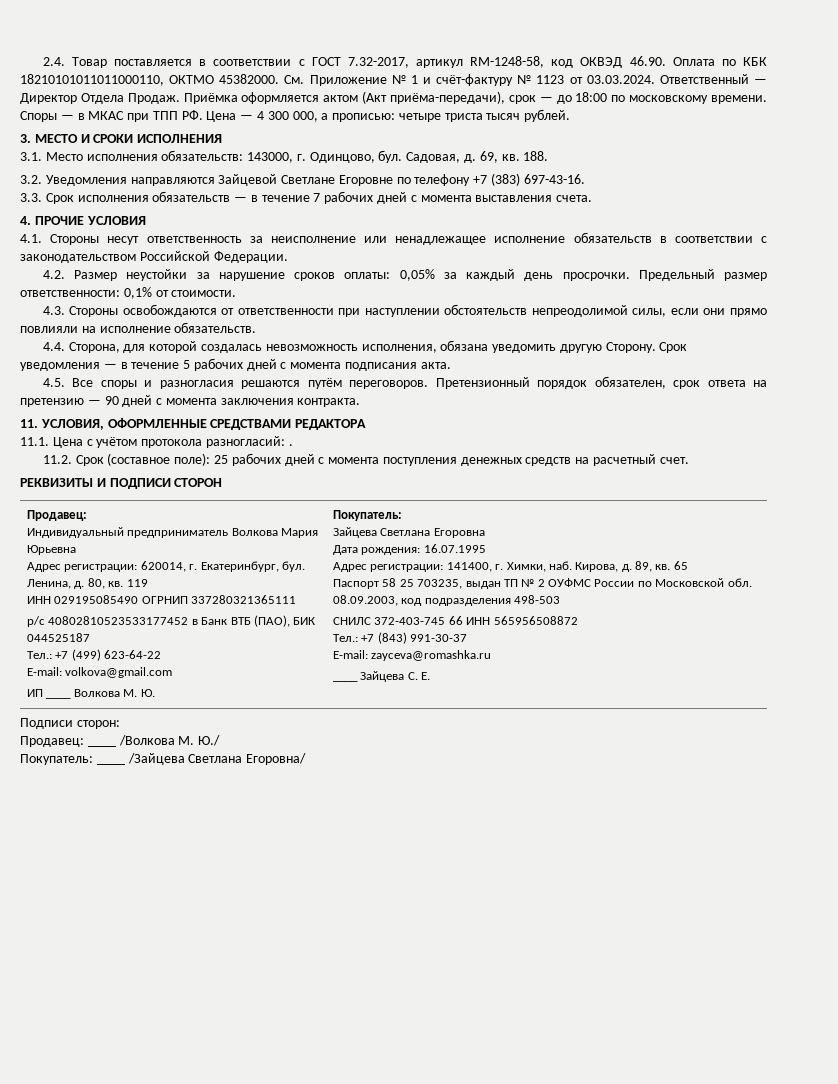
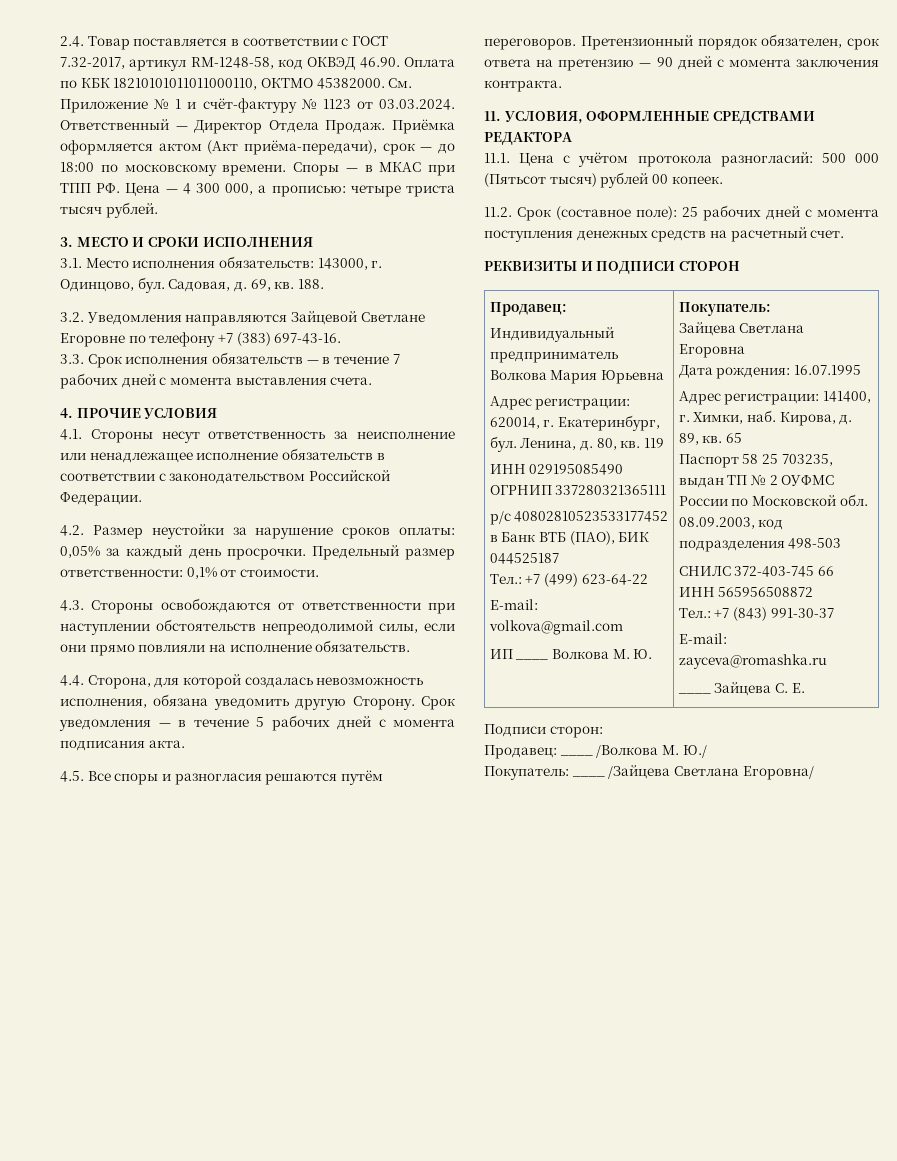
- 11.1. Цена с учётом протокола разногласий: .
+ 11.1. Цена с учётом протокола разногласий: 500 000 (Пятьсот тысяч) рублей 00 копеек.

